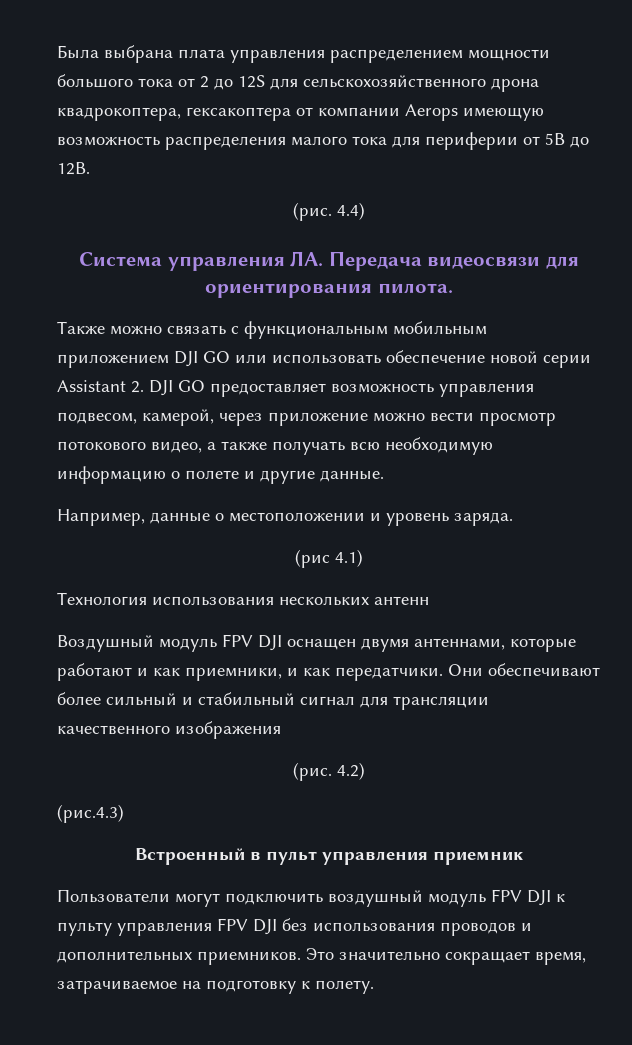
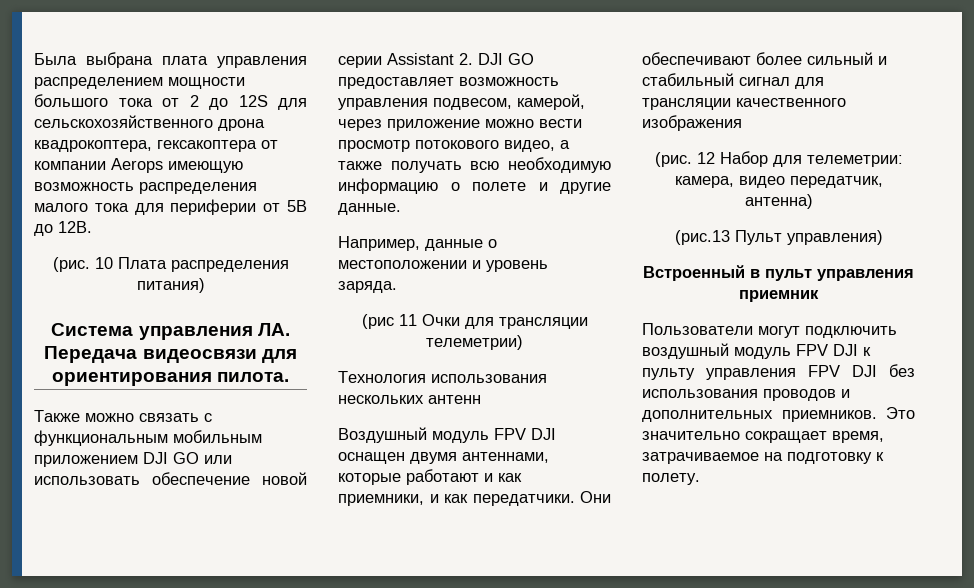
- 4.4)
+ 10 Плата распределения питания)
- (рис 4.1)
+ (рис 11 Очки для трансляции телеметрии)
- 4.2)
- (рис.4.3)
+ 12 Набор для телеметрии: камера, видео передатчик, антенна)
+ (рис.13 Пульт управления)

